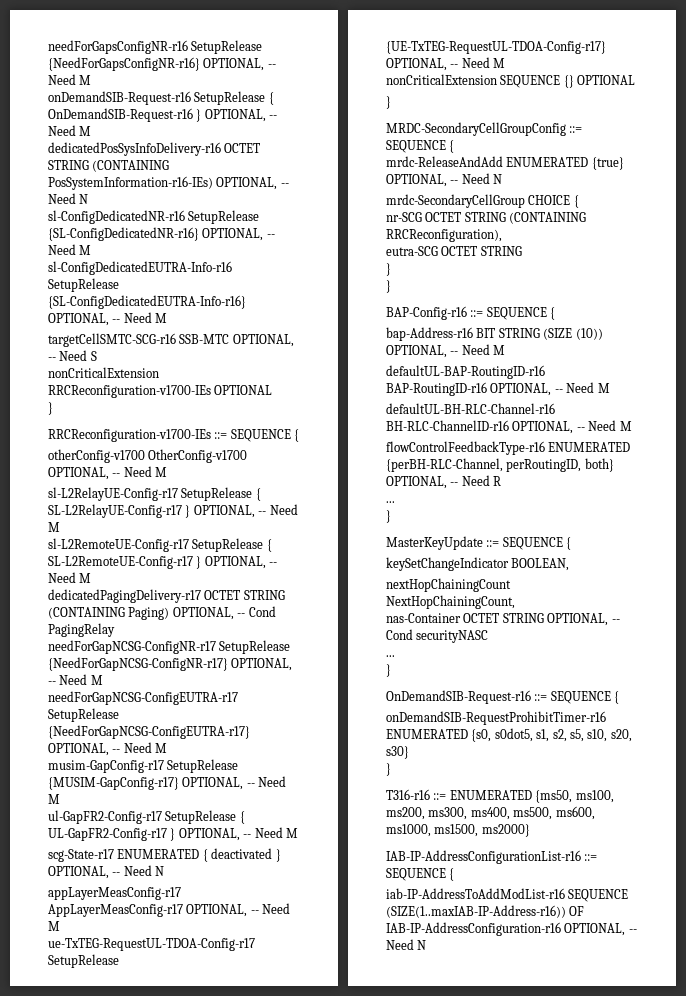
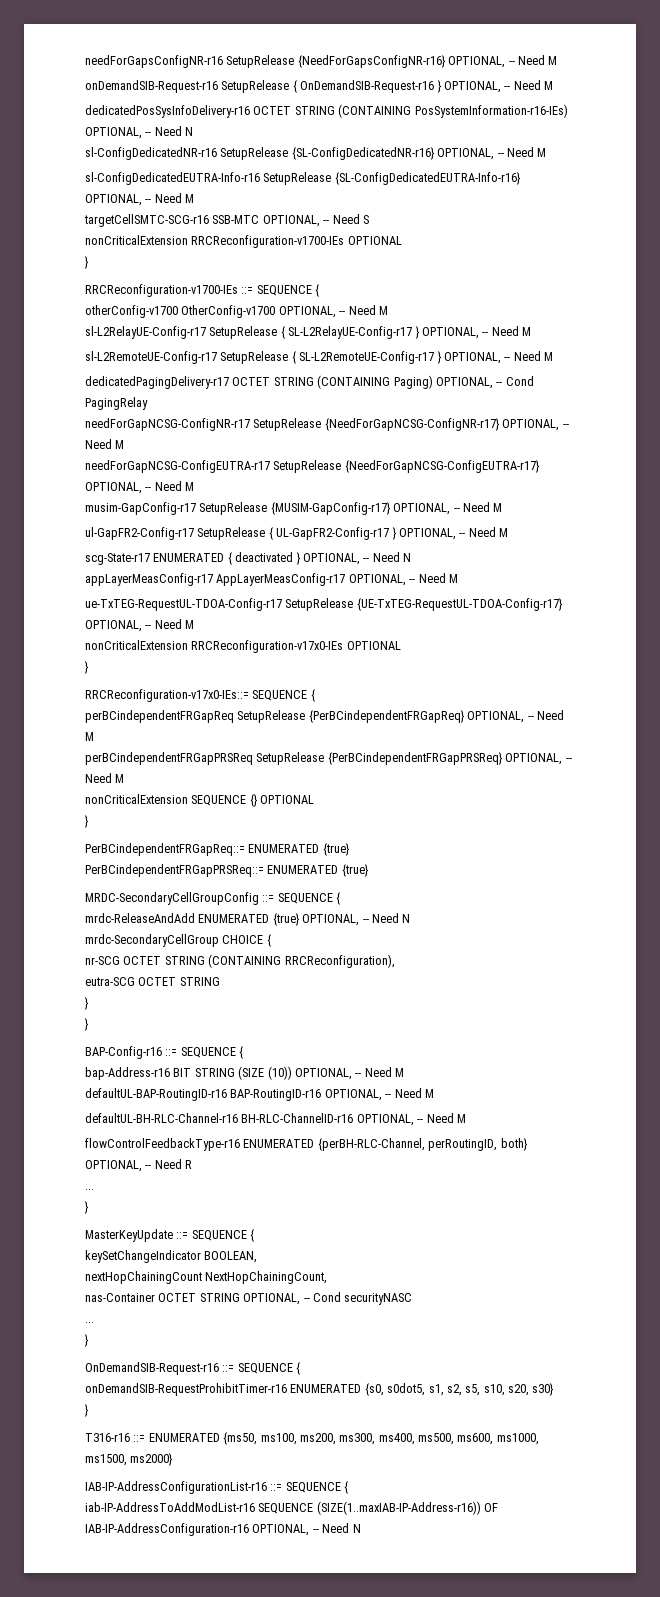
+ nonCriticalExtension RRCReconfiguration-v17x0-IEs OPTIONAL
+ }
+ RRCReconfiguration-v17x0-IEs::= SEQUENCE {
+ perBCindependentFRGapReq SetupRelease {PerBCindependentFRGapReq} OPTIONAL, -- Need M
+ perBCindependentFRGapPRSReq SetupRelease {PerBCindependentFRGapPRSReq} OPTIONAL, -- Need M
+ PerBCindependentFRGapReq::= ENUMERATED {true}
+ PerBCindependentFRGapPRSReq::= ENUMERATED {true}

